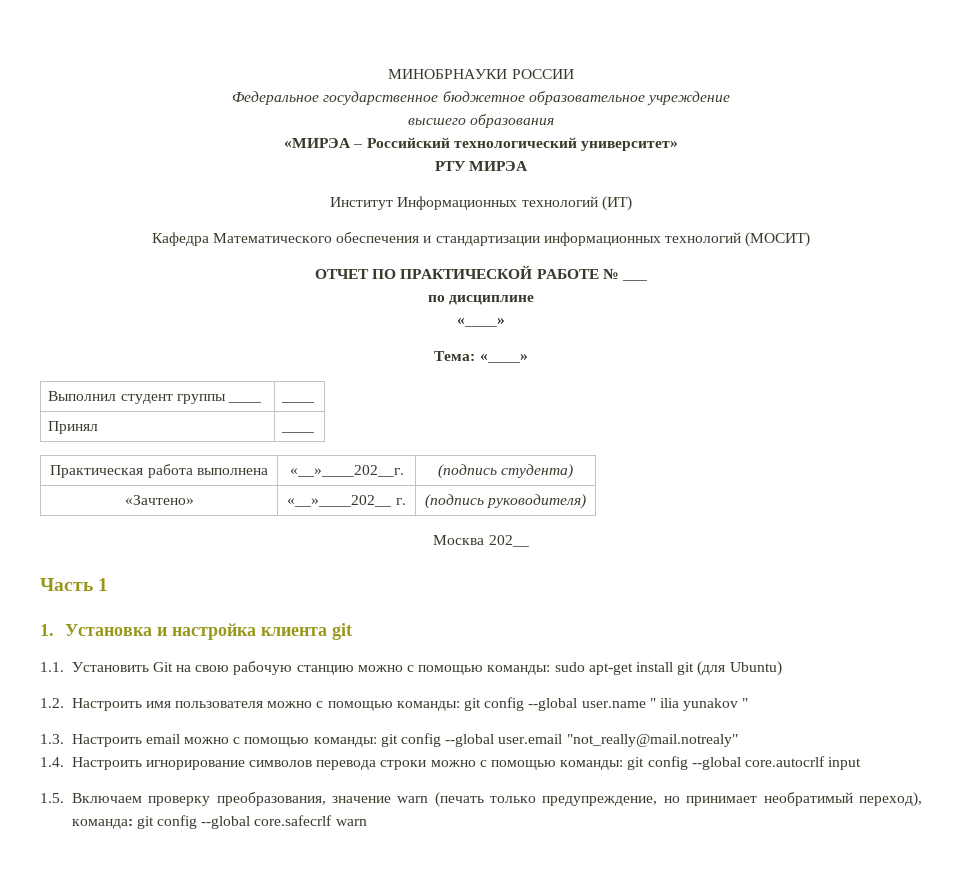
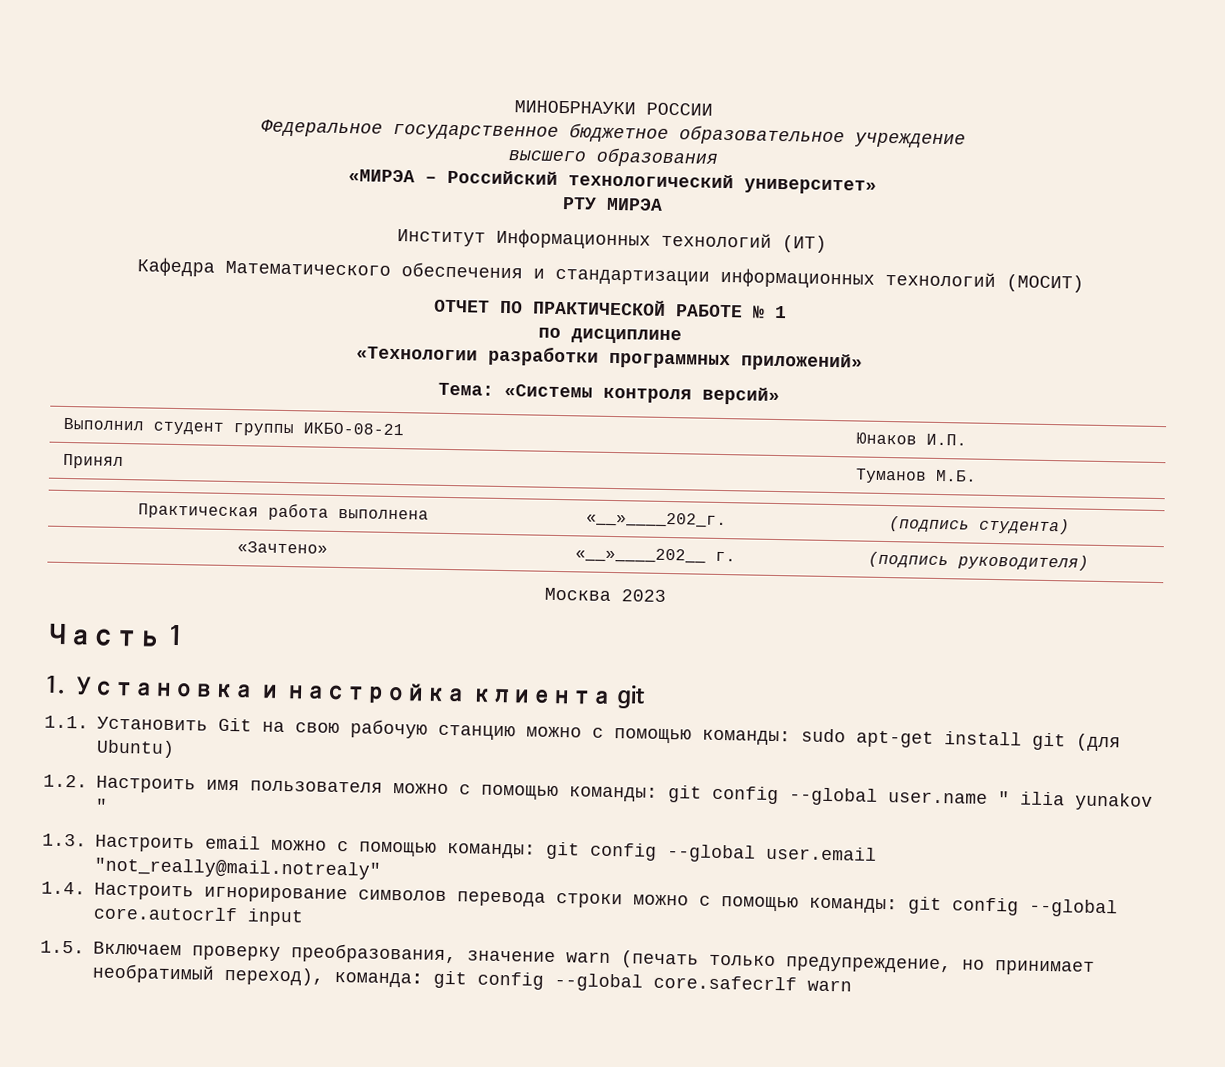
- ОТЧЕТ ПО ПРАКТИЧЕСКОЙ РАБОТЕ № ___
+ ОТЧЕТ ПО ПРАКТИЧЕСКОЙ РАБОТЕ № 1
  по дисциплине
- «____»
- Тема: «____»
+ «Технологии разработки программных приложений»
+ Тема: «Системы контроля версий»
- Выполнил студент группы ____ | ____
+ Выполнил студент группы ИКБО-08-21 | Юнаков И.П.
- Принял | ____
+ Принял | Туманов М.Б.
- Практическая работа выполнена | «__»____202__г. | (подпись студента)
+ Практическая работа выполнена | «__»____202_г. | (подпись студента)
- Москва 202__
+ Москва 2023

